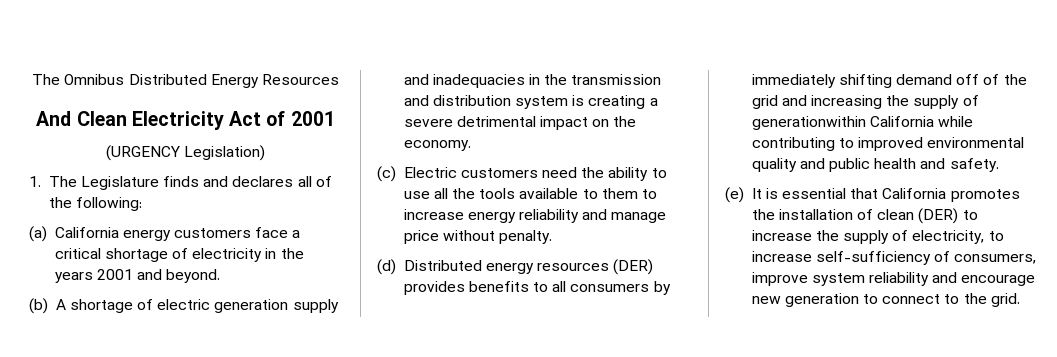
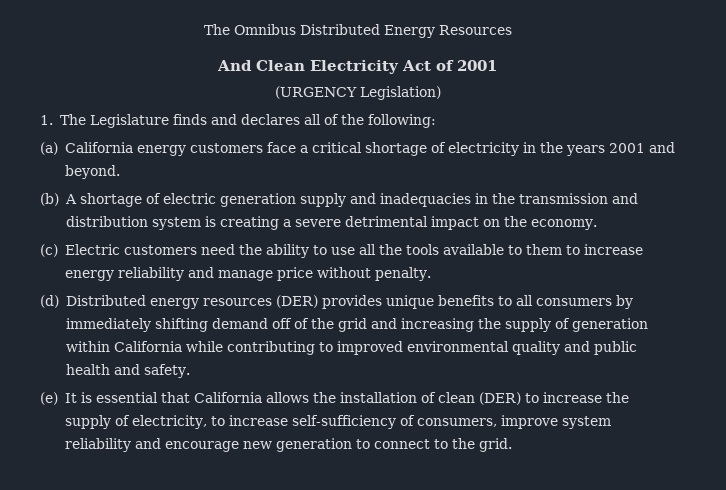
- (d) Distributed energy resources (DER) provides benefits to all consumers by immediately shifting demand off of the grid and increasing the supply of generationwithin California while contributing to improved environmental quality and public health and safety.
+ (d) Distributed energy resources (DER) provides unique benefits to all consumers by immediately shifting demand off of the grid and increasing the supply of generation within California while contributing to improved environmental quality and public health and safety.
- (e) It is essential that California promotes the installation of clean (DER) to increase the supply of electricity, to increase self-sufficiency of consumers, improve system reliability and encourage new generation to connect to the grid.
+ (e) It is essential that California allows the installation of clean (DER) to increase the supply of electricity, to increase self-sufficiency of consumers, improve system reliability and encourage new generation to connect to the grid.

